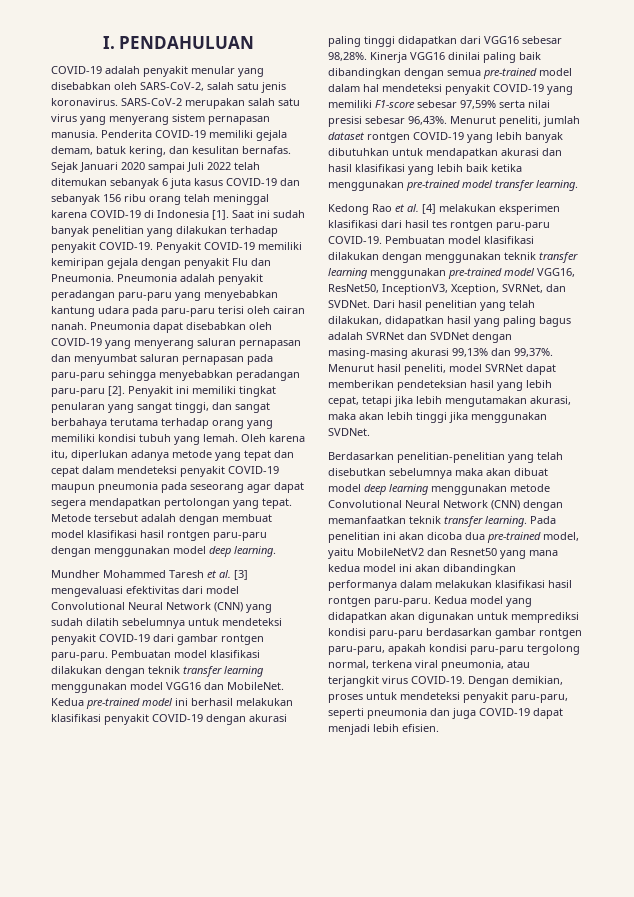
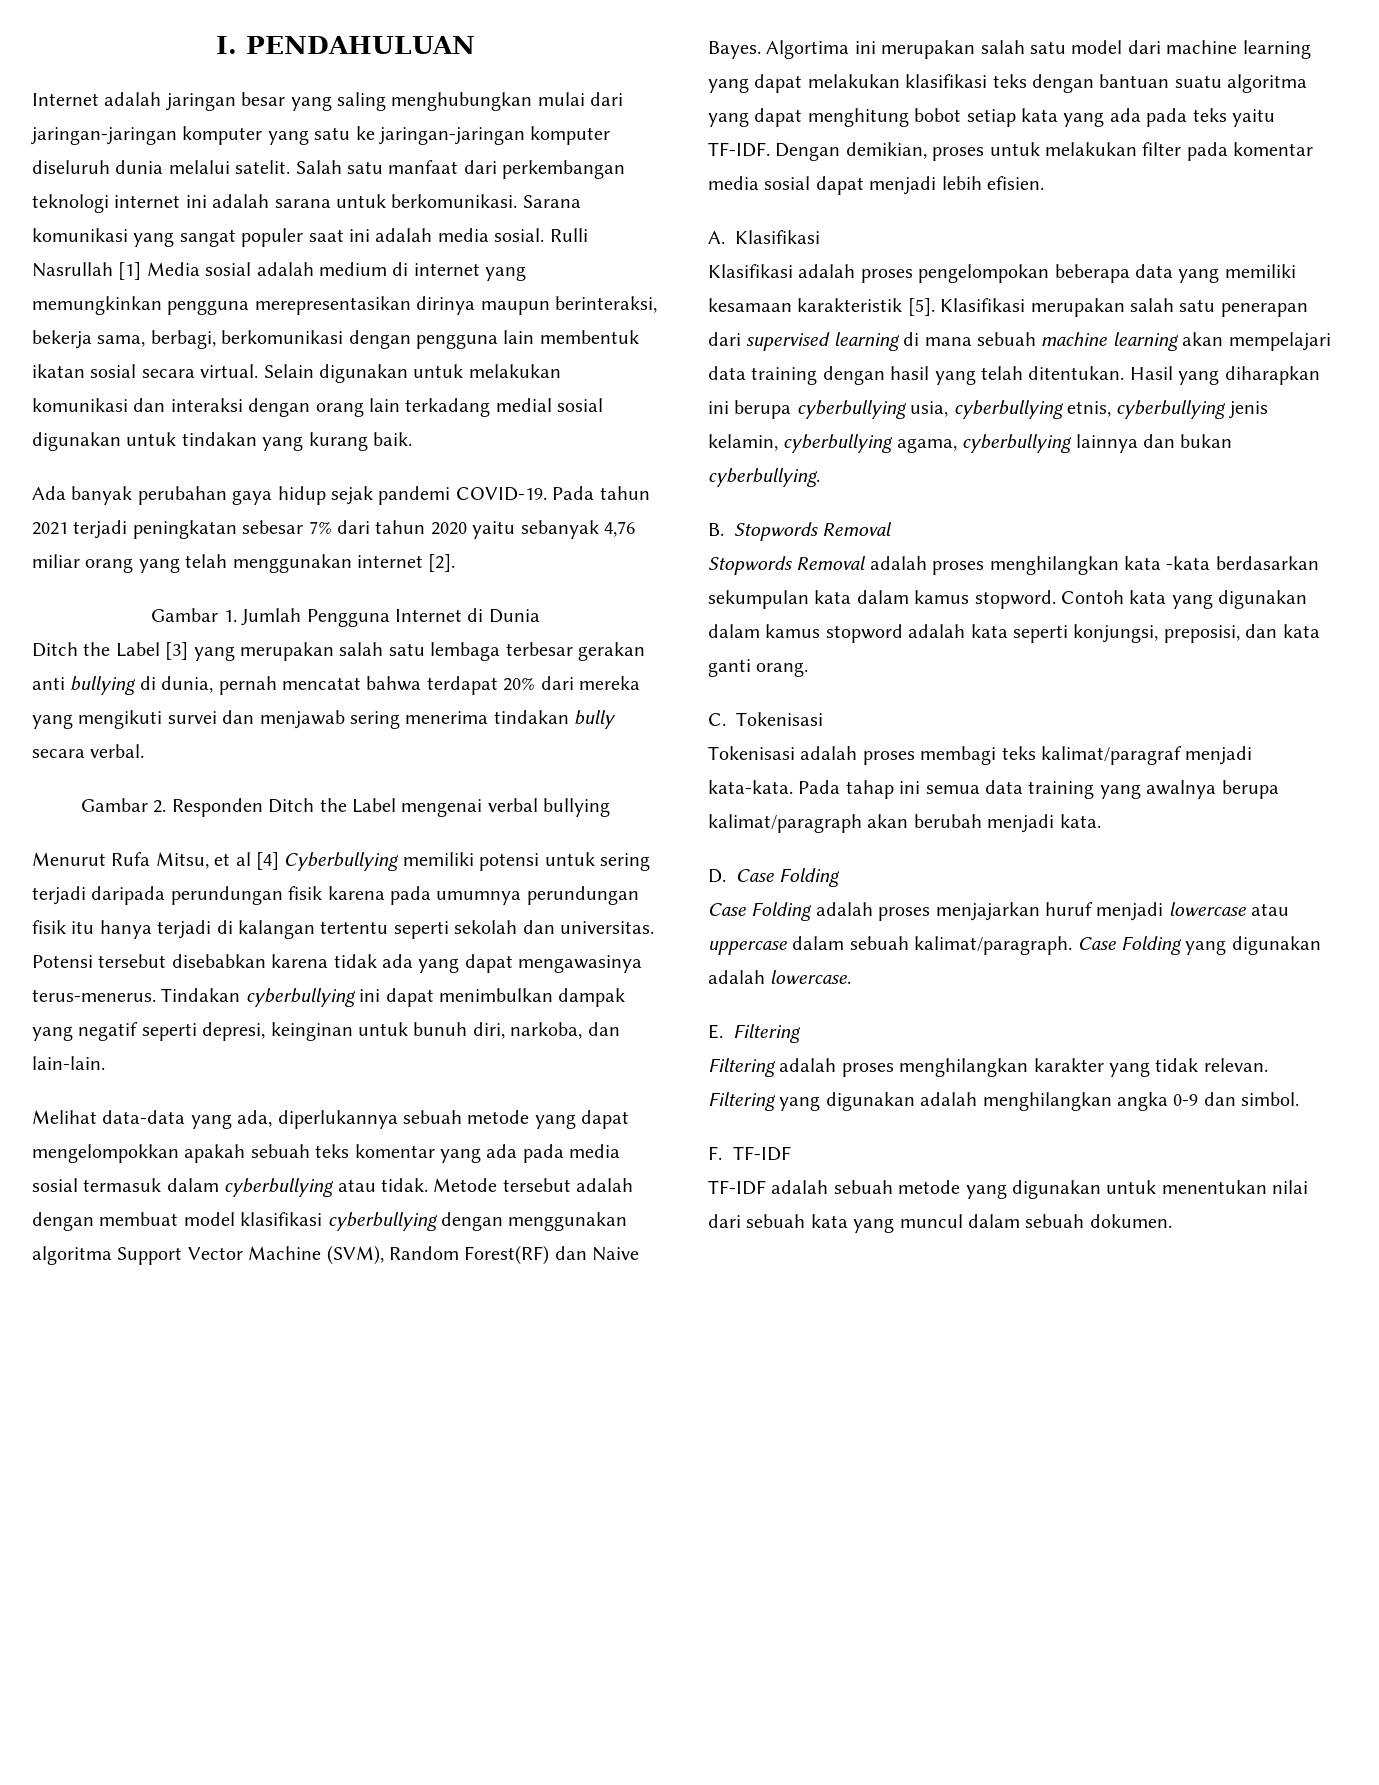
- COVID-19 adalah penyakit menular yang disebabkan oleh SARS-CoV-2, salah satu jenis koronavirus. SARS-CoV-2 merupakan salah satu virus yang menyerang sistem pernapasan manusia. Penderita COVID-19 memiliki gejala demam, batuk kering, dan kesulitan bernafas. Sejak Januari 2020 sampai Juli 2022 telah ditemukan sebanyak 6 juta kasus COVID-19 dan sebanyak 156 ribu orang telah meninggal karena COVID-19 di Indonesia [1]. Saat ini sudah banyak penelitian yang dilakukan terhadap penyakit COVID-19. Penyakit COVID-19 memiliki kemiripan gejala dengan penyakit Flu dan Pneumonia. Pneumonia adalah penyakit peradangan paru-paru yang menyebabkan kantung udara pada paru-paru terisi oleh cairan nanah. Pneumonia dapat disebabkan oleh COVID-19 yang menyerang saluran pernapasan dan menyumbat saluran pernapasan pada paru-paru sehingga menyebabkan peradangan paru-paru [2]. Penyakit ini memiliki tingkat penularan yang sangat tinggi, dan sangat berbahaya terutama terhadap orang yang memiliki kondisi tubuh yang lemah. Oleh karena itu, diperlukan adanya metode yang tepat dan cepat dalam mendeteksi penyakit COVID-19 maupun pneumonia pada seseorang agar dapat segera mendapatkan pertolongan yang tepat.
+ Internet adalah jaringan besar yang saling menghubungkan mulai dari jaringan-jaringan komputer yang satu ke jaringan-jaringan komputer diseluruh dunia melalui satelit. Salah satu manfaat dari perkembangan teknologi internet ini adalah sarana untuk berkomunikasi. Sarana komunikasi yang sangat populer saat ini adalah media sosial. Rulli Nasrullah [1] Media sosial adalah medium di internet yang memungkinkan pengguna merepresentasikan dirinya maupun berinteraksi, bekerja sama, berbagi, berkomunikasi dengan pengguna lain membentuk ikatan sosial secara virtual. Selain digunakan untuk melakukan komunikasi dan interaksi dengan orang lain terkadang medial sosial digunakan untuk tindakan yang kurang baik.
+ Ada banyak perubahan gaya hidup sejak pandemi COVID-19. Pada tahun 2021 terjadi peningkatan sebesar 7% dari tahun 2020 yaitu sebanyak 4,76 miliar orang yang telah menggunakan internet [2].
+ Gambar 1. Jumlah Pengguna Internet di Dunia
+ Ditch the Label [3] yang merupakan salah satu lembaga terbesar gerakan anti bullying di dunia, pernah mencatat bahwa terdapat 20% dari mereka yang mengikuti survei dan menjawab sering menerima tindakan bully secara verbal.
+ Gambar 2. Responden Ditch the Label mengenai verbal bullying
+ Menurut Rufa Mitsu, et al [4] Cyberbullying memiliki potensi untuk sering terjadi daripada perundungan fisik karena pada umumnya perundungan fisik itu hanya terjadi di kalangan tertentu seperti sekolah dan universitas. Potensi tersebut disebabkan karena tidak ada yang dapat mengawasinya terus-menerus. Tindakan cyberbullying ini dapat menimbulkan dampak yang negatif seperti depresi, keinginan untuk bunuh diri, narkoba, dan lain-lain.
+ Melihat data-data yang ada, diperlukannya sebuah metode yang dapat mengelompokkan apakah sebuah teks komentar yang ada pada media sosial termasuk dalam cyberbullying atau tidak.
- Metode tersebut adalah dengan membuat model klasifikasi hasil rontgen paru-paru dengan menggunakan model deep learning.
- Mundher Mohammed Taresh et al. [3] mengevaluasi efektivitas dari model Convolutional Neural Network (CNN) yang sudah dilatih sebelumnya untuk mendeteksi penyakit COVID-19 dari gambar rontgen paru-paru. Pembuatan model klasifikasi dilakukan dengan teknik transfer learning menggunakan model VGG16 dan MobileNet. Kedua pre-trained model ini berhasil melakukan klasifikasi penyakit COVID-19 dengan akurasi paling tinggi didapatkan dari VGG16 sebesar 98,28%. Kinerja VGG16 dinilai paling baik dibandingkan dengan semua pre-trained model dalam hal mendeteksi penyakit COVID-19 yang memiliki F1-score sebesar 97,59% serta nilai presisi sebesar 96,43%. Menurut peneliti, jumlah dataset rontgen COVID-19 yang lebih banyak dibutuhkan untuk mendapatkan akurasi dan hasil klasifikasi yang lebih baik ketika menggunakan pre-trained model transfer learning.
- Kedong Rao et al. [4] melakukan eksperimen klasifikasi dari hasil tes rontgen paru-paru COVID-19. Pembuatan model klasifikasi dilakukan dengan menggunakan teknik transfer learning menggunakan pre-trained model VGG16, ResNet50, InceptionV3, Xception, SVRNet, dan SVDNet. Dari hasil penelitian yang telah dilakukan, didapatkan hasil yang paling bagus adalah SVRNet dan SVDNet dengan masing-masing akurasi 99,13% dan 99,37%. Menurut hasil peneliti, model SVRNet dapat memberikan pendeteksian hasil yang lebih cepat, tetapi jika lebih mengutamakan akurasi, maka akan lebih tinggi jika menggunakan SVDNet.
- Berdasarkan penelitian-penelitian yang telah disebutkan sebelumnya maka akan dibuat model deep learning menggunakan metode Convolutional Neural Network (CNN) dengan memanfaatkan teknik transfer learning. Pada penelitian ini akan dicoba dua pre-trained model, yaitu MobileNetV2 dan Resnet50 yang mana kedua model ini akan dibandingkan performanya dalam melakukan klasifikasi hasil rontgen paru-paru. Kedua model yang didapatkan akan digunakan untuk memprediksi kondisi paru-paru berdasarkan gambar rontgen paru-paru, apakah kondisi paru-paru tergolong normal, terkena viral pneumonia, atau terjangkit virus COVID-19. Dengan demikian, proses untuk mendeteksi penyakit paru-paru, seperti pneumonia dan juga COVID-19 dapat menjadi lebih efisien.
+ Metode tersebut adalah dengan membuat model klasifikasi cyberbullying dengan menggunakan algoritma Support Vector Machine (SVM), Random Forest(RF) dan Naive Bayes. Algortima ini merupakan salah satu model dari machine learning yang dapat melakukan klasifikasi teks dengan bantuan suatu algoritma yang dapat menghitung bobot setiap kata yang ada pada teks yaitu TF-IDF. Dengan demikian, proses untuk melakukan filter pada komentar media sosial dapat menjadi lebih efisien.
+ A. Klasifikasi
+ Klasifikasi adalah proses pengelompokan beberapa data yang memiliki kesamaan karakteristik [5]. Klasifikasi merupakan salah satu penerapan dari supervised learning di mana sebuah machine learning akan mempelajari data training dengan hasil yang telah ditentukan. Hasil yang diharapkan ini berupa cyberbullying usia, cyberbullying etnis, cyberbullying jenis kelamin, cyberbullying agama, cyberbullying lainnya dan bukan cyberbullying.
+ B. Stopwords Removal
+ Stopwords Removal adalah proses menghilangkan kata -kata berdasarkan sekumpulan kata dalam kamus stopword. Contoh kata yang digunakan dalam kamus stopword adalah kata seperti konjungsi, preposisi, dan kata ganti orang.
+ C. Tokenisasi
+ Tokenisasi adalah proses membagi teks kalimat/paragraf menjadi kata-kata. Pada tahap ini semua data training yang awalnya berupa kalimat/paragraph akan berubah menjadi kata.
+ D. Case Folding
+ Case Folding adalah proses menjajarkan huruf menjadi lowercase atau uppercase dalam sebuah kalimat/paragraph. Case Folding yang digunakan adalah lowercase.
+ E. Filtering
+ Filtering adalah proses menghilangkan karakter yang tidak relevan. Filtering yang digunakan adalah menghilangkan angka 0-9 dan simbol.
+ F. TF-IDF
+ TF-IDF adalah sebuah metode yang digunakan untuk menentukan nilai dari sebuah kata yang muncul dalam sebuah dokumen.

